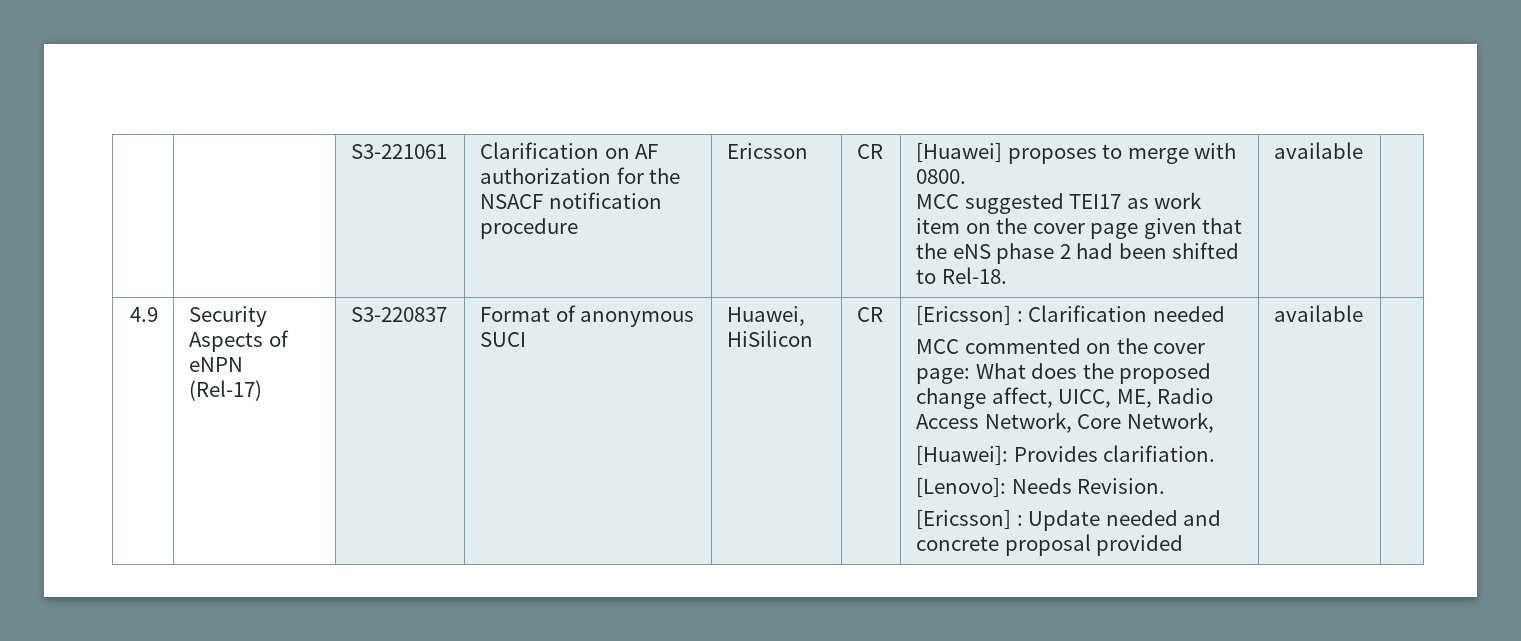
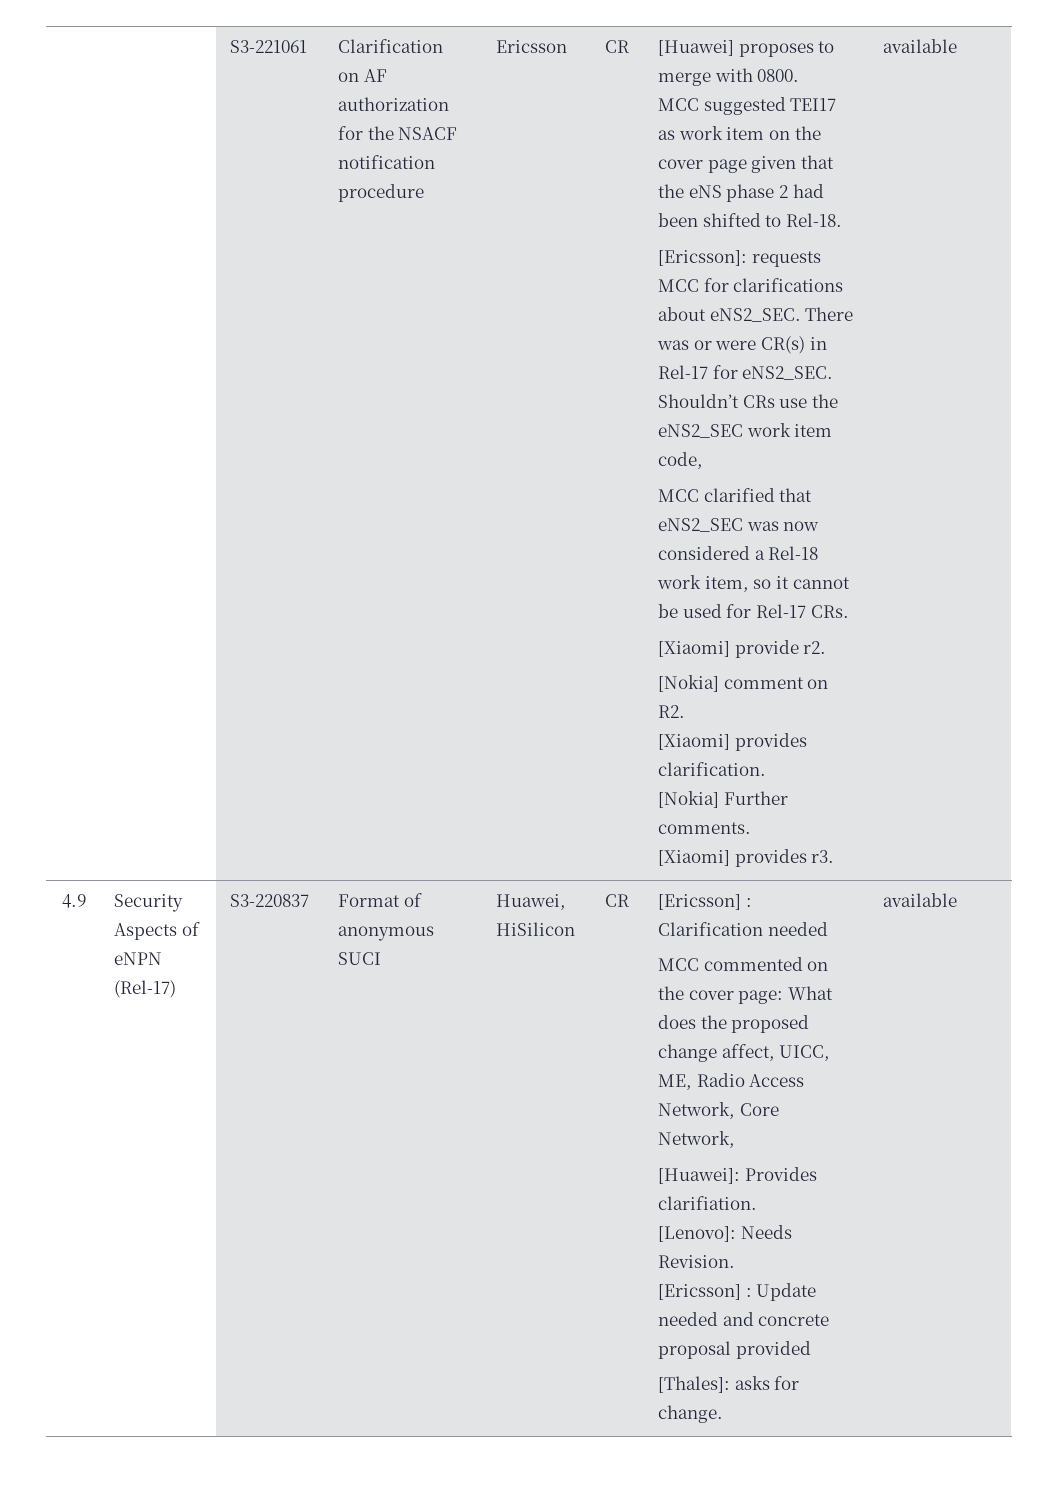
+ [Ericsson]: requests MCC for clarifications about eNS2_SEC. There was or were CR(s) in Rel-17 for eNS2_SEC. Shouldn’t CRs use the eNS2_SEC work item code,
+ MCC clarified that eNS2_SEC was now considered a Rel-18 work item, so it cannot be used for Rel-17 CRs.
+ [Xiaomi] provide r2.
+ [Nokia] comment on R2.
+ [Xiaomi] provides clarification.
+ [Nokia] Further comments.
+ [Xiaomi] provides r3.
+ [Thales]: asks for change.

